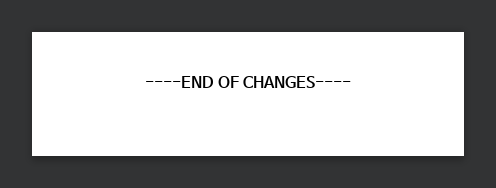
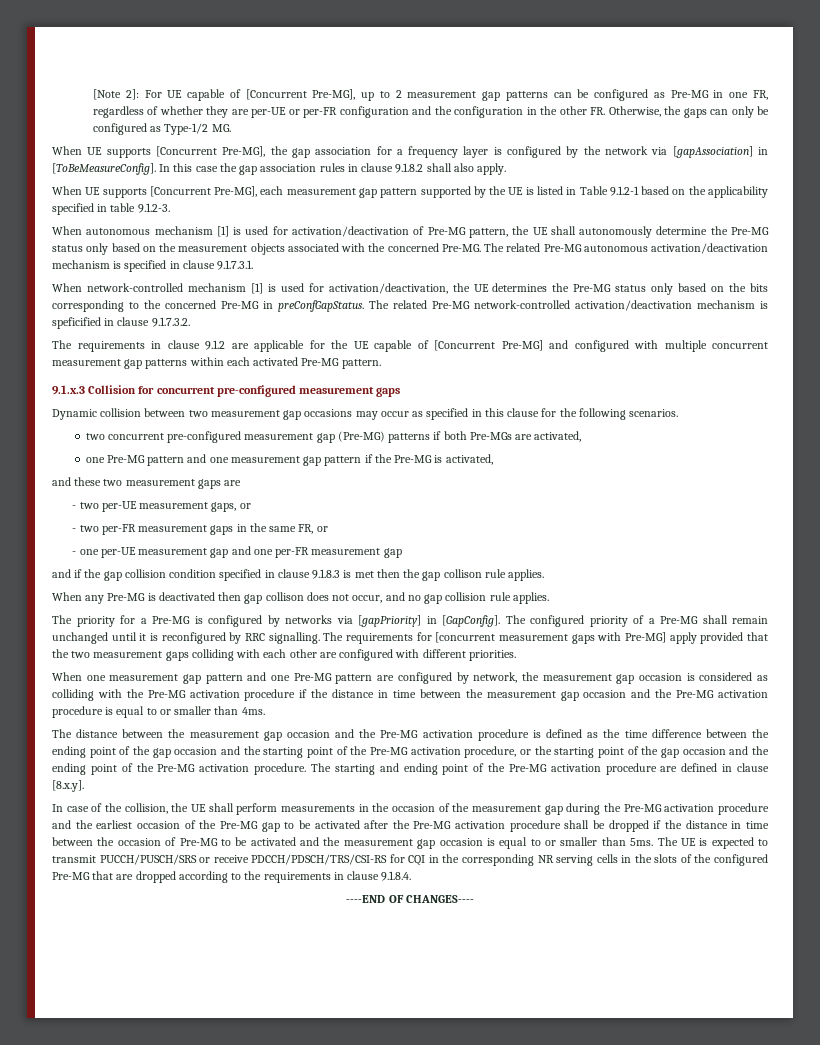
+ [Note 2]: For UE capable of [Concurrent Pre-MG], up to 2 measurement gap patterns can be configured as Pre-MG in one FR, regardless of whether they are per-UE or per-FR configuration and the configuration in the other FR. Otherwise, the gaps can only be configured as Type-1/2 MG.
+ When UE supports [Concurrent Pre-MG], the gap association for a frequency layer is configured by the network via [gapAssociation] in [ToBeMeasureConfig]. In this case the gap association rules in clause 9.1.8.2 shall also apply.
+ When UE supports [Concurrent Pre-MG], each measurement gap pattern supported by the UE is listed in Table 9.1.2-1 based on the applicability specified in table 9.1.2-3.
+ When autonomous mechanism [1] is used for activation/deactivation of Pre-MG pattern, the UE shall autonomously determine the Pre-MG status only based on the measurement objects associated with the concerned Pre-MG. The related Pre-MG autonomous activation/deactivation mechanism is specified in clause 9.1.7.3.1.
+ When network-controlled mechanism [1] is used for activation/deactivation, the UE determines the Pre-MG status only based on the bits corresponding to the concerned Pre-MG in preConfGapStatus. The related Pre-MG network-controlled activation/deactivation mechanism is speficified in clause 9.1.7.3.2.
+ The requirements in clause 9.1.2 are applicable for the UE capable of [Concurrent Pre-MG] and configured with multiple concurrent measurement gap patterns within each activated Pre-MG pattern.
+ 9.1.x.3 Collision for concurrent pre-configured measurement gaps
+ Dynamic collision between two measurement gap occasions may occur as specified in this clause for the following scenarios.
+ two concurrent pre-configured measurement gap (Pre-MG) patterns if both Pre-MGs are activated,
+ one Pre-MG pattern and one measurement gap pattern if the Pre-MG is activated,
+ and these two measurement gaps are
+ - two per-UE measurement gaps, or
+ - two per-FR measurement gaps in the same FR, or
+ - one per-UE measurement gap and one per-FR measurement gap
+ and if the gap collision condition specified in clause 9.1.8.3 is met then the gap collison rule applies.
+ When any Pre-MG is deactivated then gap collison does not occur, and no gap collision rule applies.
+ The priority for a Pre-MG is configured by networks via [gapPriority] in [GapConfig]. The configured priority of a Pre-MG shall remain unchanged until it is reconfigured by RRC signalling. The requirements for [concurrent measurement gaps with Pre-MG] apply provided that the two measurement gaps colliding with each other are configured with different priorities.
+ When one measurement gap pattern and one Pre-MG pattern are configured by network, the measurement gap occasion is considered as colliding with the Pre-MG activation procedure if the distance in time between the measurement gap occasion and the Pre-MG activation procedure is equal to or smaller than 4ms.
+ The distance between the measurement gap occasion and the Pre-MG activation procedure is defined as the time difference between the ending point of the gap occasion and the starting point of the Pre-MG activation procedure, or the starting point of the gap occasion and the ending point of the Pre-MG activation procedure. The starting and ending point of the Pre-MG activation procedure are defined in clause [8.x.y].
+ In case of the collision, the UE shall perform measurements in the occasion of the measurement gap during the Pre-MG activation procedure and the earliest occasion of the Pre-MG gap to be activated after the Pre-MG activation procedure shall be dropped if the distance in time between the occasion of Pre-MG to be activated and the measurement gap occasion is equal to or smaller than 5ms. The UE is expected to transmit PUCCH/PUSCH/SRS or receive PDCCH/PDSCH/TRS/CSI-RS for CQI in the corresponding NR serving cells in the slots of the configured Pre-MG that are dropped according to the requirements in clause 9.1.8.4.

